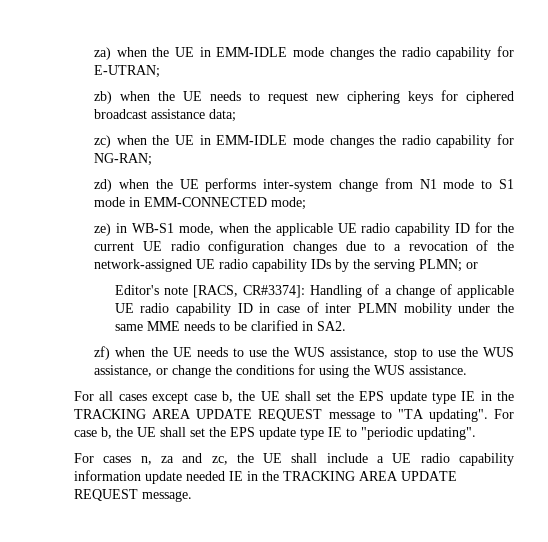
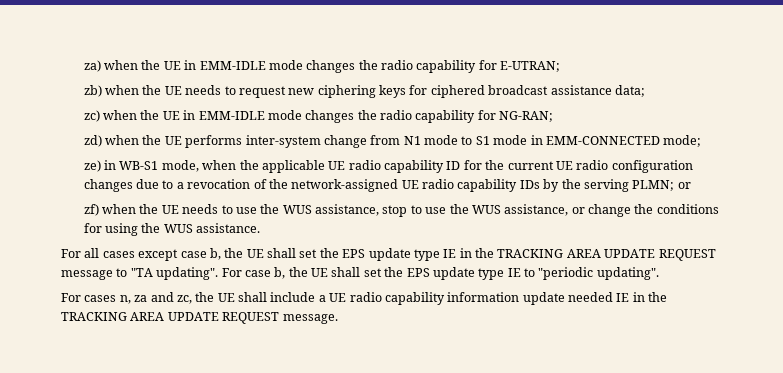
- Editor's note [RACS, CR#3374]: Handling of a change of applicable UE radio capability ID in case of inter PLMN mobility under the same MME needs to be clarified in SA2.

